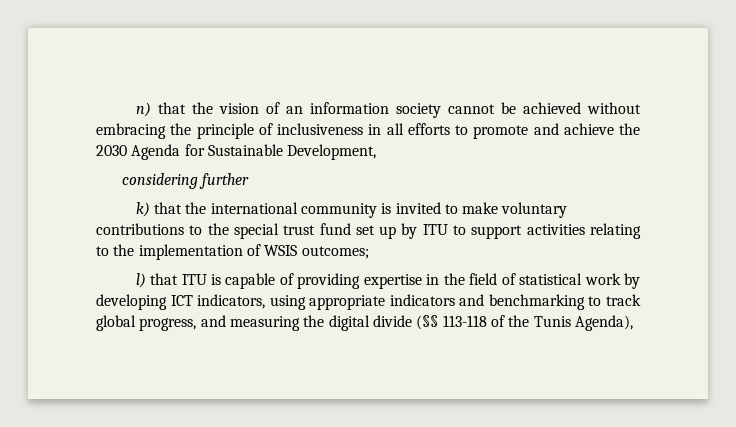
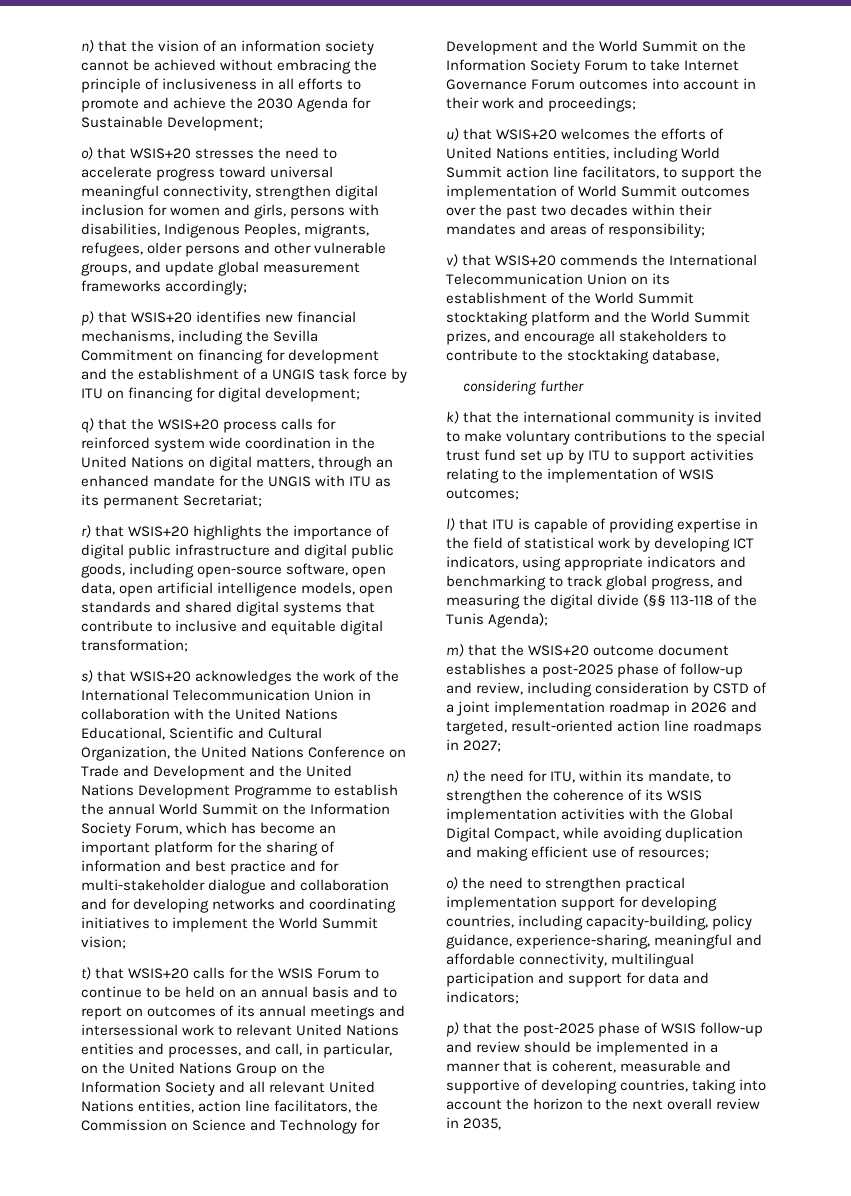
- n) that the vision of an information society cannot be achieved without embracing the principle of inclusiveness in all efforts to promote and achieve the 2030 Agenda for Sustainable Development,
+ n) that the vision of an information society cannot be achieved without embracing the principle of inclusiveness in all efforts to promote and achieve the 2030 Agenda for Sustainable Development;
+ o) that WSIS+20 stresses the need to accelerate progress toward universal meaningful connectivity, strengthen digital inclusion for women and girls, persons with disabilities, Indigenous Peoples, migrants, refugees, older persons and other vulnerable groups, and update global measurement frameworks accordingly;
+ p) that WSIS+20 identifies new financial mechanisms, including the Sevilla Commitment on financing for development and the establishment of a UNGIS task force by ITU on financing for digital development;
+ q) that the WSIS+20 process calls for reinforced system wide coordination in the United Nations on digital matters, through an enhanced mandate for the UNGIS with ITU as its permanent Secretariat;
+ r) that WSIS+20 highlights the importance of digital public infrastructure and digital public goods, including open-source software, open data, open artificial intelligence models, open standards and shared digital systems that contribute to inclusive and equitable digital transformation;
+ s) that WSIS+20 acknowledges the work of the International Telecommunication Union in collaboration with the United Nations Educational, Scientific and Cultural Organization, the United Nations Conference on Trade and Development and the United Nations Development Programme to establish the annual World Summit on the Information Society Forum, which has become an important platform for the sharing of information and best practice and for multi-stakeholder dialogue and collaboration and for developing networks and coordinating initiatives to implement the World Summit vision;
+ t) that WSIS+20 calls for the WSIS Forum to continue to be held on an annual basis and to report on outcomes of its annual meetings and intersessional work to relevant United Nations entities and processes, and call, in particular, on the United Nations Group on the Information Society and all relevant United Nations entities, action line facilitators, the Commission on Science and Technology for Development and the World Summit on the Information Society Forum to take Internet Governance Forum outcomes into account in their work and proceedings;
+ u) that WSIS+20 welcomes the efforts of United Nations entities, including World Summit action line facilitators, to support the implementation of World Summit outcomes over the past two decades within their mandates and areas of responsibility;
+ v) that WSIS+20 commends the International Telecommunication Union on its establishment of the World Summit stocktaking platform and the World Summit prizes, and encourage all stakeholders to contribute to the stocktaking database,
- l) that ITU is capable of providing expertise in the field of statistical work by developing ICT indicators, using appropriate indicators and benchmarking to track global progress, and measuring the digital divide (§§ 113-118 of the Tunis Agenda),
+ l) that ITU is capable of providing expertise in the field of statistical work by developing ICT indicators, using appropriate indicators and benchmarking to track global progress, and measuring the digital divide (§§ 113-118 of the Tunis Agenda);
+ m) that the WSIS+20 outcome document establishes a post-2025 phase of follow-up and review, including consideration by CSTD of a joint implementation roadmap in 2026 and targeted, result-oriented action line roadmaps in 2027;
+ n) the need for ITU, within its mandate, to strengthen the coherence of its WSIS implementation activities with the Global Digital Compact, while avoiding duplication and making efficient use of resources;
+ o) the need to strengthen practical implementation support for developing countries, including capacity-building, policy guidance, experience-sharing, meaningful and affordable connectivity, multilingual participation and support for data and indicators;
+ p) that the post-2025 phase of WSIS follow-up and review should be implemented in a manner that is coherent, measurable and supportive of developing countries, taking into account the horizon to the next overall review in 2035,

